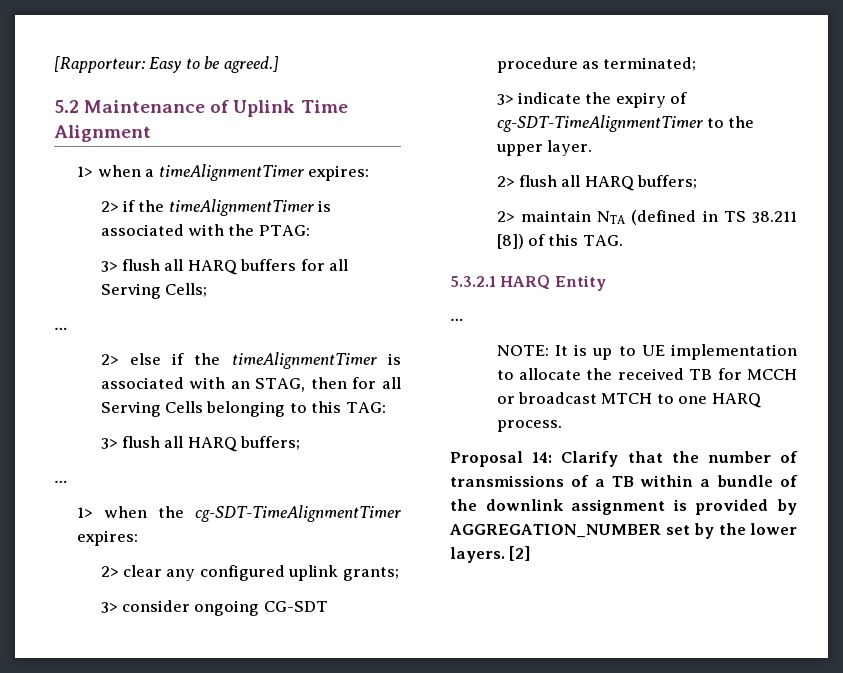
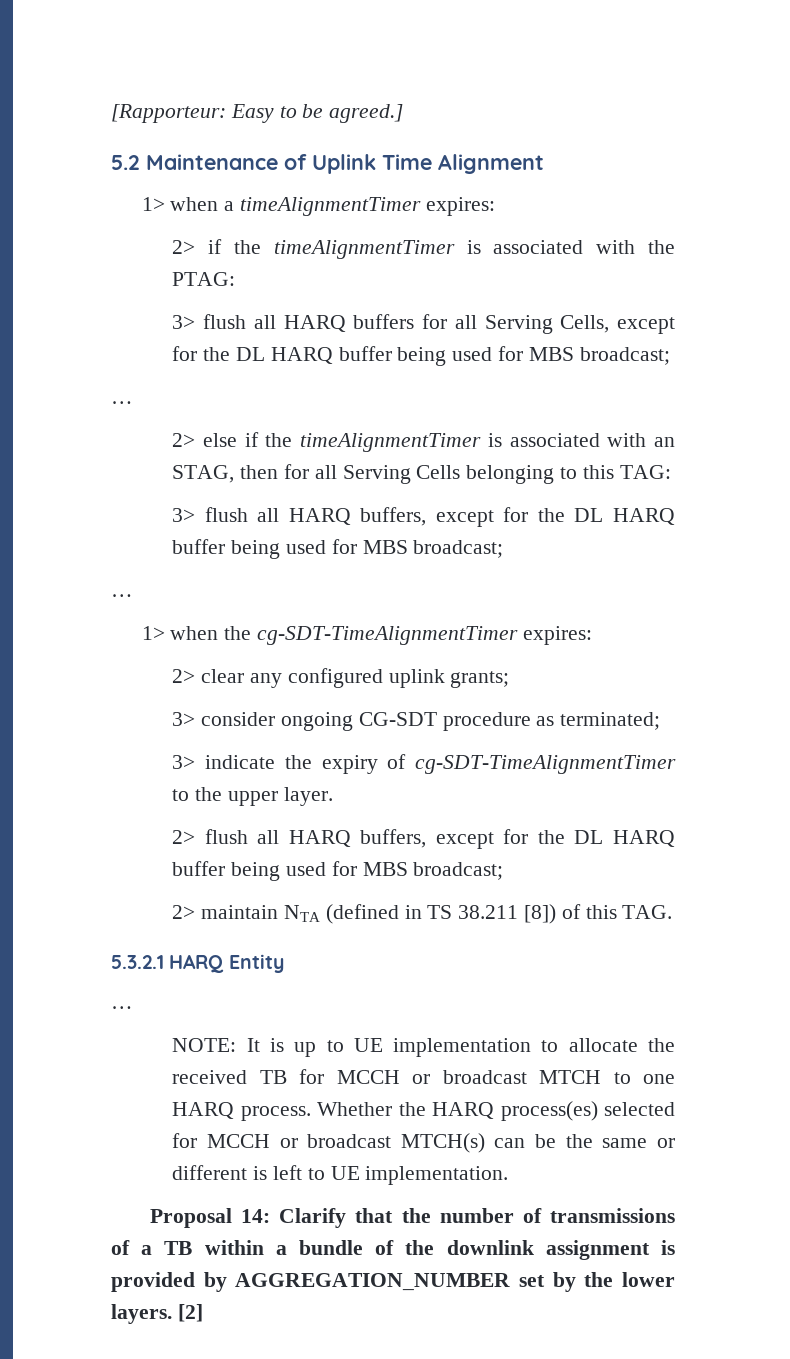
- 3> flush all HARQ buffers for all Serving Cells;
+ 3> flush all HARQ buffers for all Serving Cells, except for the DL HARQ buffer being used for MBS broadcast;
- 3> flush all HARQ buffers;
+ 3> flush all HARQ buffers, except for the DL HARQ buffer being used for MBS broadcast;
- 2> flush all HARQ buffers;
+ 2> flush all HARQ buffers, except for the DL HARQ buffer being used for MBS broadcast;
+ Whether the HARQ process(es) selected for MCCH or broadcast MTCH(s) can be the same or different is left to UE implementation.

